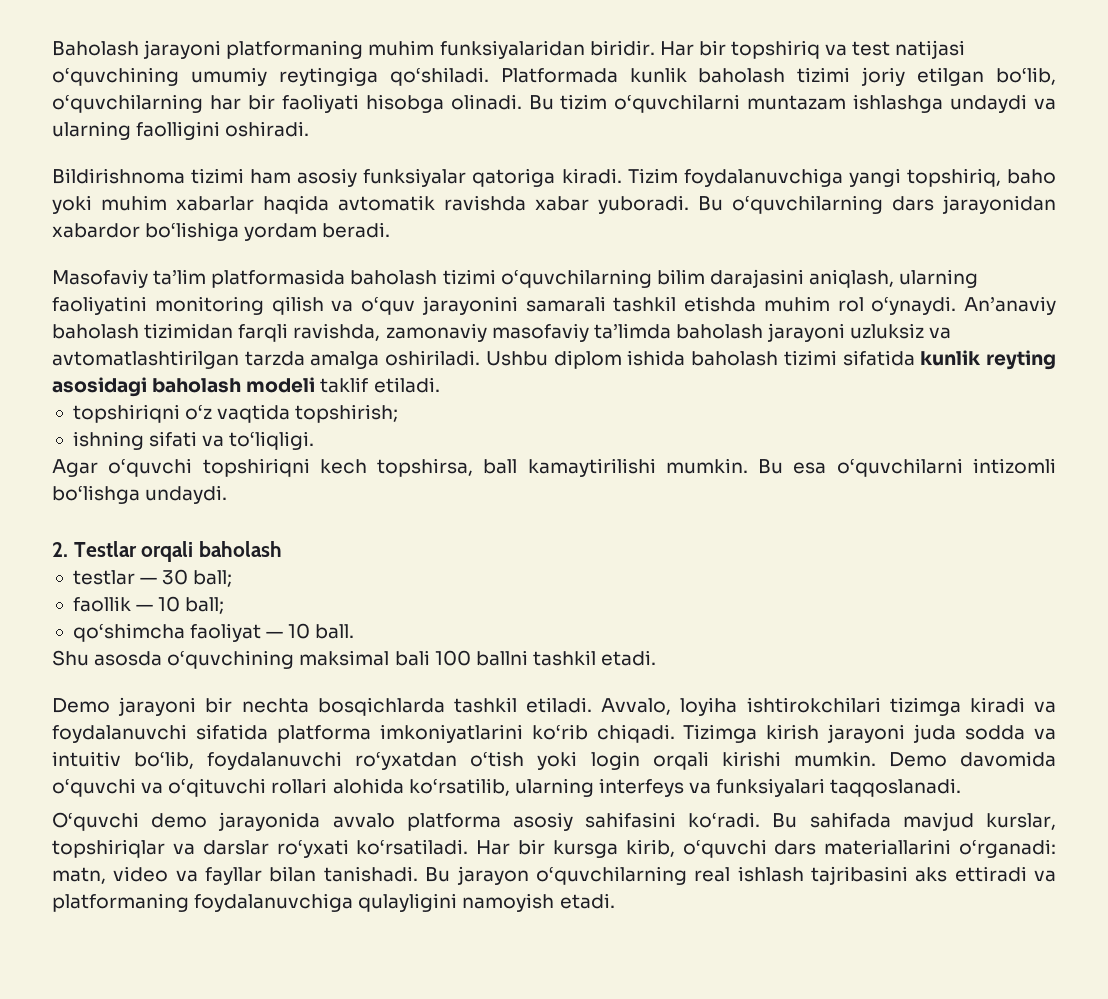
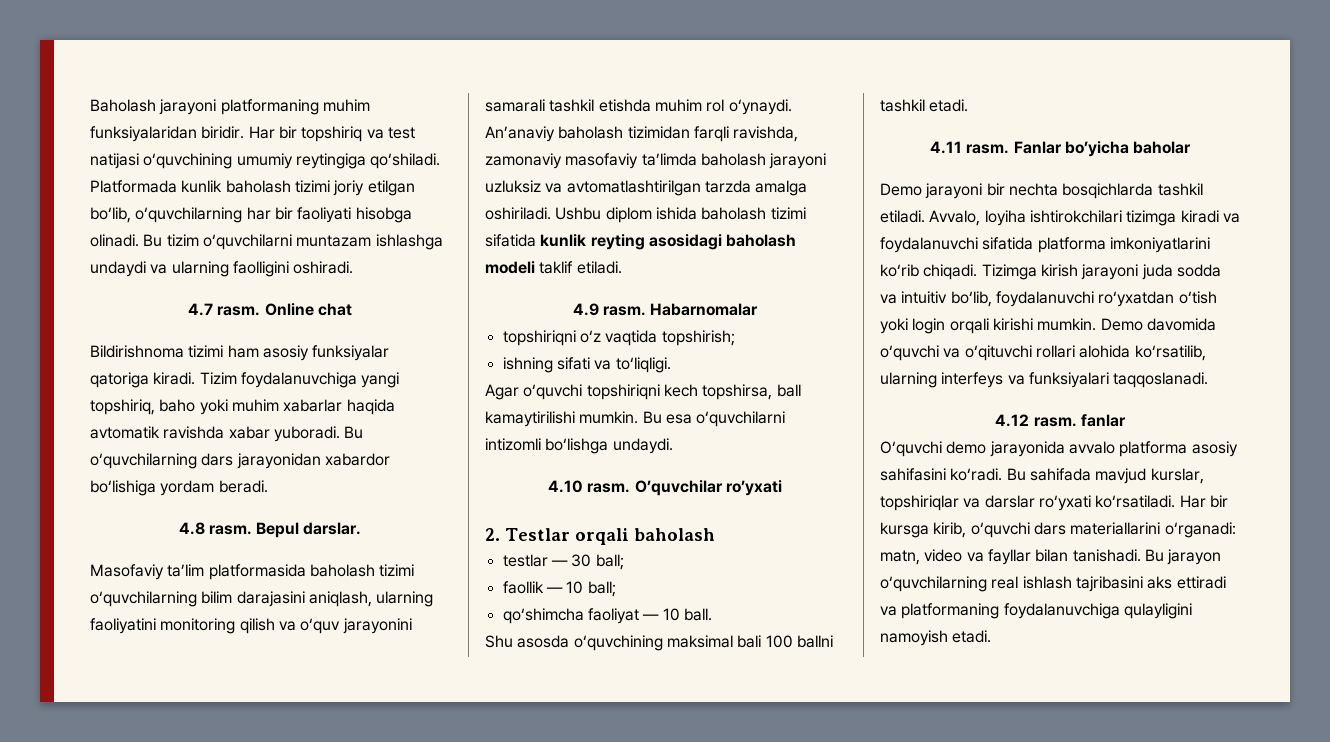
+ 4.7 rasm. Online chat
+ 4.8 rasm. Bepul darslar.
+ 4.9 rasm. Habarnomalar
+ 4.10 rasm. O’quvchilar ro’yxati
+ 4.11 rasm. Fanlar bo’yicha baholar
+ 4.12 rasm. fanlar

